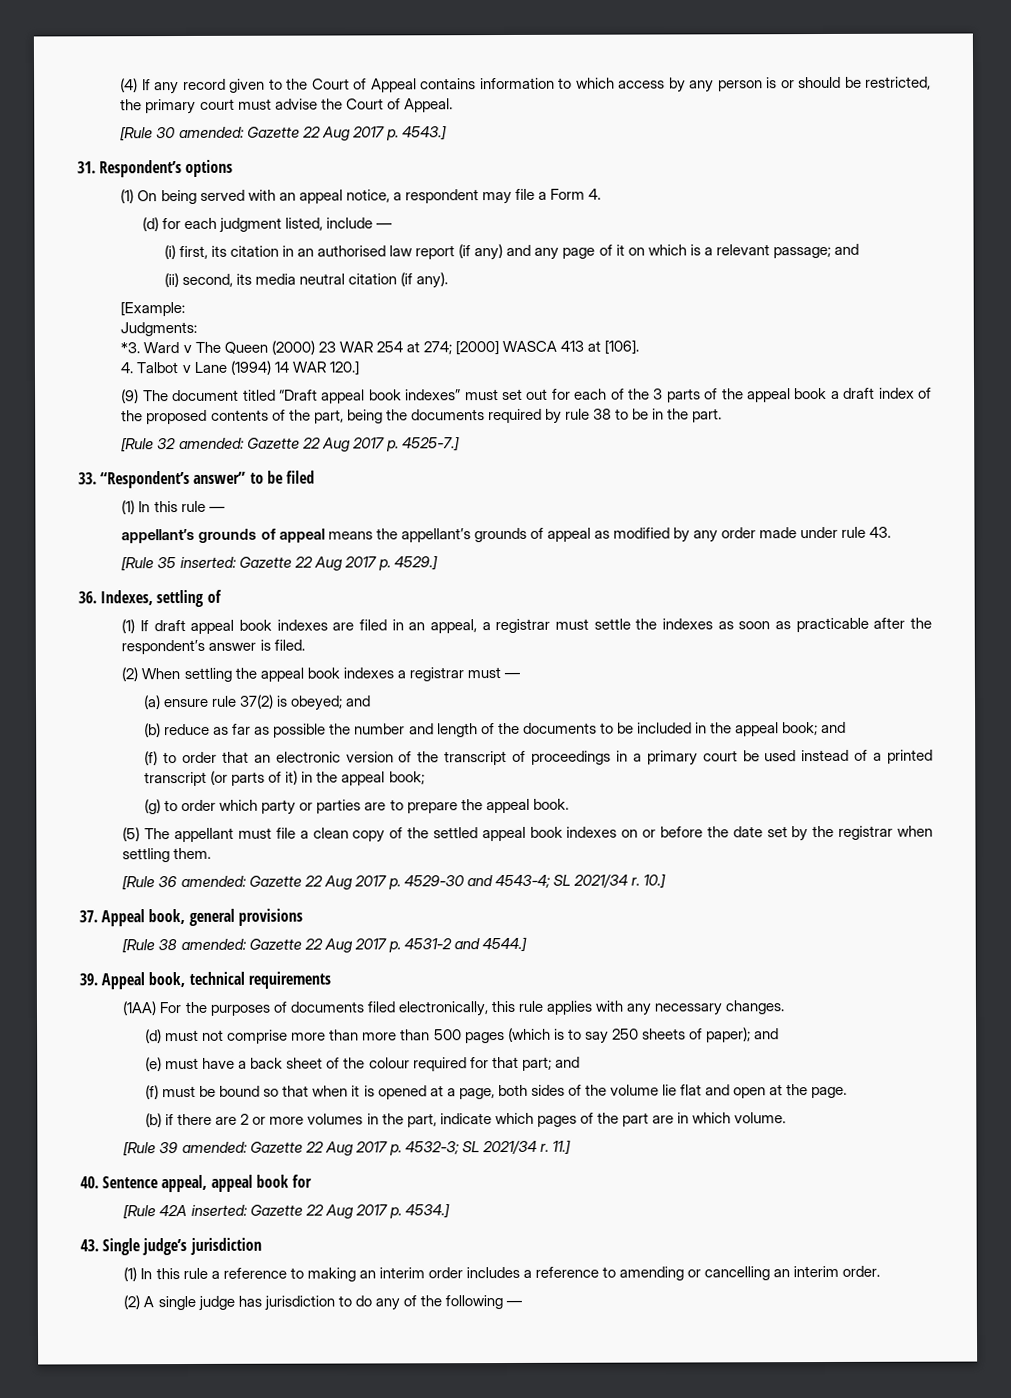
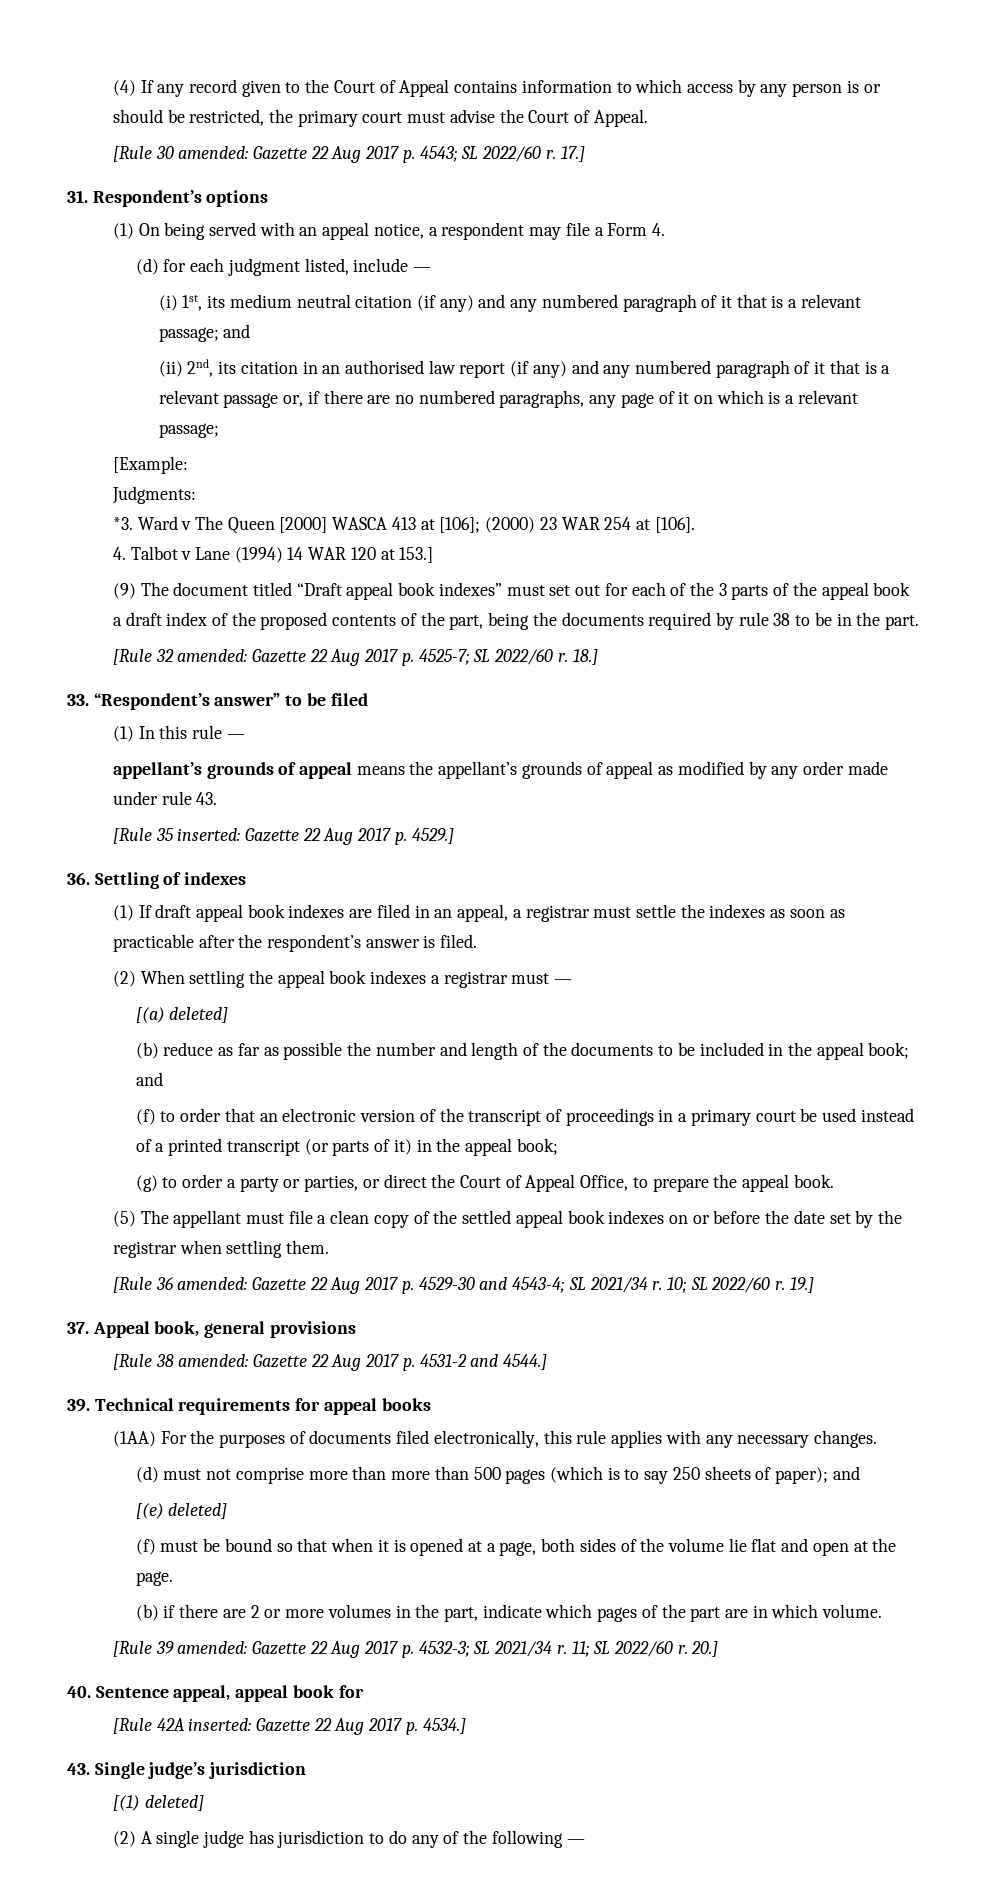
- [Rule 30 amended: Gazette 22 Aug 2017 p. 4543.]
+ [Rule 30 amended: Gazette 22 Aug 2017 p. 4543; SL 2022/60 r. 17.]
- (i) first, its citation in an authorised law report (if any) and any page of it on which is a relevant passage; and
- (ii) second, its media neutral citation (if any).
+ (i) 1st, its medium neutral citation (if any) and any numbered paragraph of it that is a relevant passage; and
+ (ii) 2nd, its citation in an authorised law report (if any) and any numbered paragraph of it that is a relevant passage or, if there are no numbered paragraphs, any page of it on which is a relevant passage;
- Ward v The Queen (2000) 23 WAR 254 at 274; [2000] WASCA 413 at [106].
+ Ward v The Queen [2000] WASCA 413 at [106]; (2000) 23 WAR 254 at [106].
- 4. Talbot v Lane (1994) 14 WAR 120.]
+ 4. Talbot v Lane (1994) 14 WAR 120 at 153.]
- [Rule 32 amended: Gazette 22 Aug 2017 p. 4525-7.]
+ [Rule 32 amended: Gazette 22 Aug 2017 p. 4525-7; SL 2022/60 r. 18.]
- 36. Indexes, settling of
+ 36. Settling of indexes
- (a) ensure rule 37(2) is obeyed; and
+ [(a) deleted]
- (g) to order which party or parties are to prepare the appeal book.
+ (g) to order a party or parties, or direct the Court of Appeal Office, to prepare the appeal book.
- 10.]
+ 10; SL 2022/60 r. 19.]
- 39. Appeal book, technical requirements
+ 39. Technical requirements for appeal books
- (e) must have a back sheet of the colour required for that part; and
+ [(e) deleted]
- 11.]
+ 11; SL 2022/60 r. 20.]
- (1) In this rule a reference to making an interim order includes a reference to amending or cancelling an interim order.
+ [(1) deleted]

